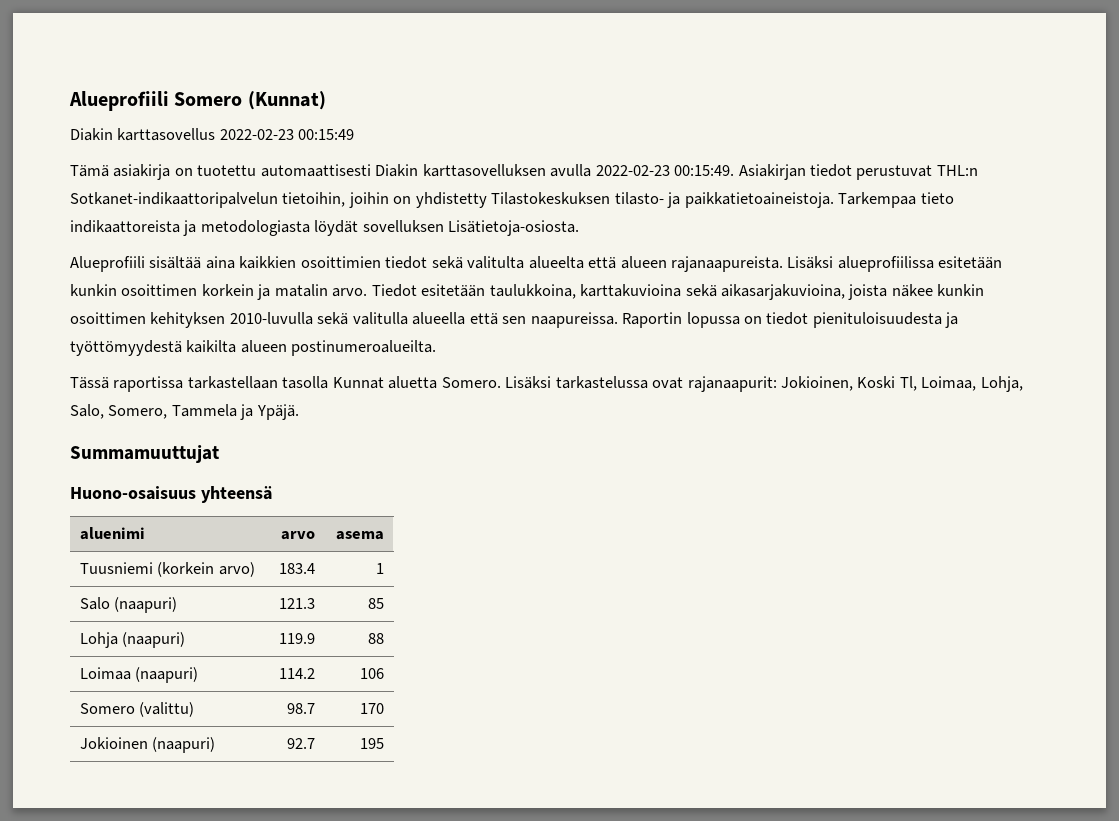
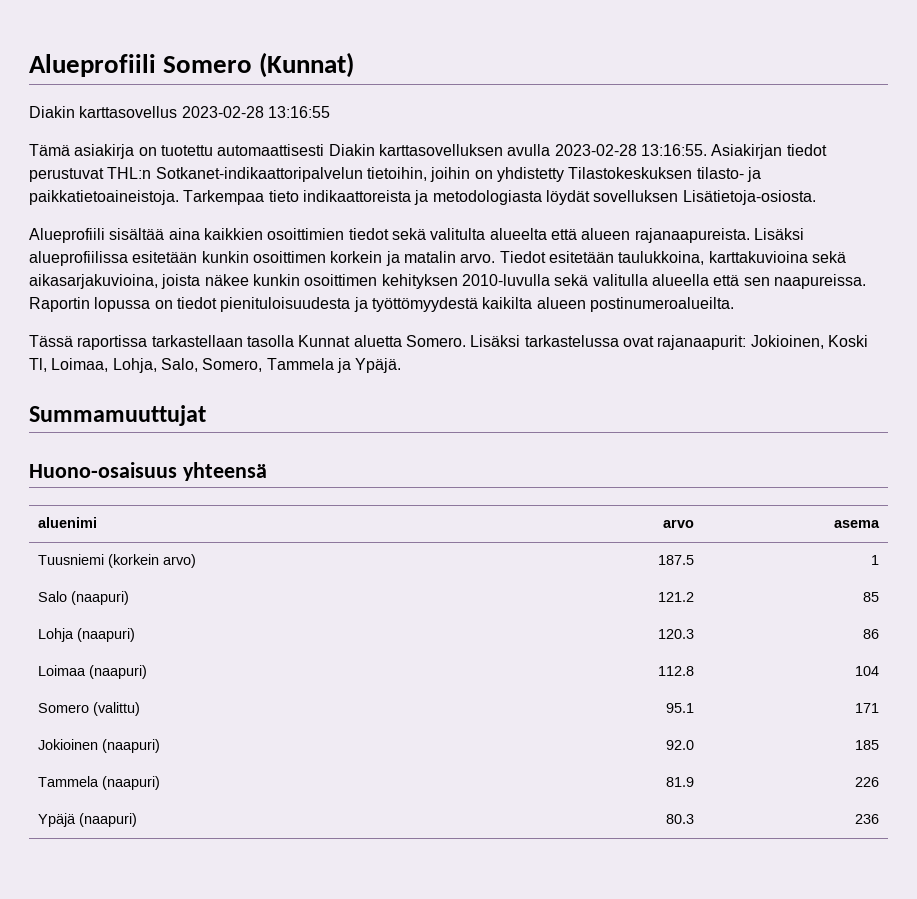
- Diakin karttasovellus 2022-02-23 00:15:49
+ Diakin karttasovellus 2023-02-28 13:16:55
- Tämä asiakirja on tuotettu automaattisesti Diakin karttasovelluksen avulla 2022-02-23 00:15:49.
+ Tämä asiakirja on tuotettu automaattisesti Diakin karttasovelluksen avulla 2023-02-28 13:16:55.
- Tuusniemi (korkein arvo) | 183.4 | 1
+ Tuusniemi (korkein arvo) | 187.5 | 1
- Salo (naapuri) | 121.3 | 85
+ Salo (naapuri) | 121.2 | 85
- Lohja (naapuri) | 119.9 | 88
+ Lohja (naapuri) | 120.3 | 86
- Loimaa (naapuri) | 114.2 | 106
+ Loimaa (naapuri) | 112.8 | 104
- Somero (valittu) | 98.7 | 170
+ Somero (valittu) | 95.1 | 171
- Jokioinen (naapuri) | 92.7 | 195
+ Jokioinen (naapuri) | 92.0 | 185
+ Tammela (naapuri) | 81.9 | 226
+ Ypäjä (naapuri) | 80.3 | 236

